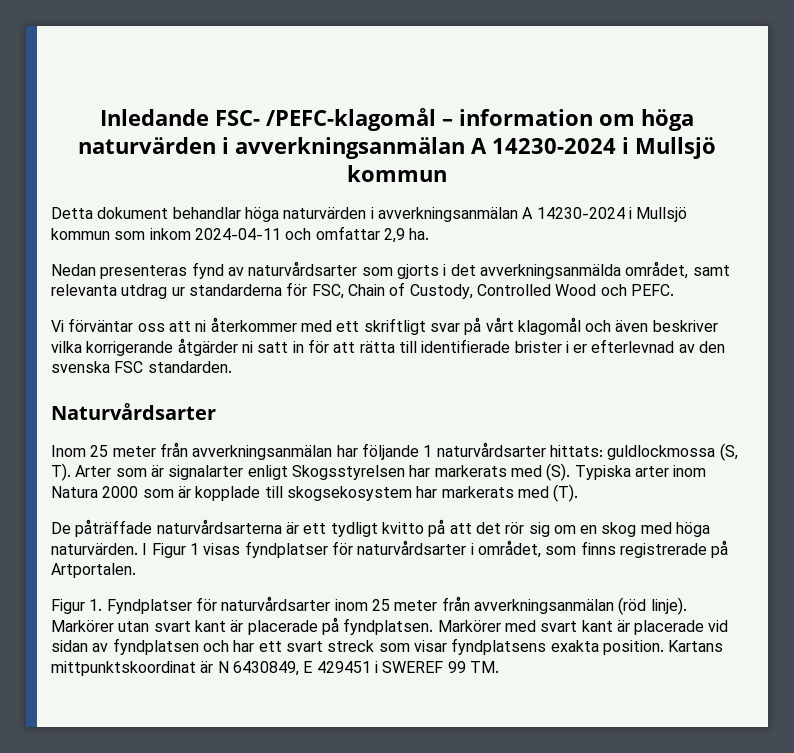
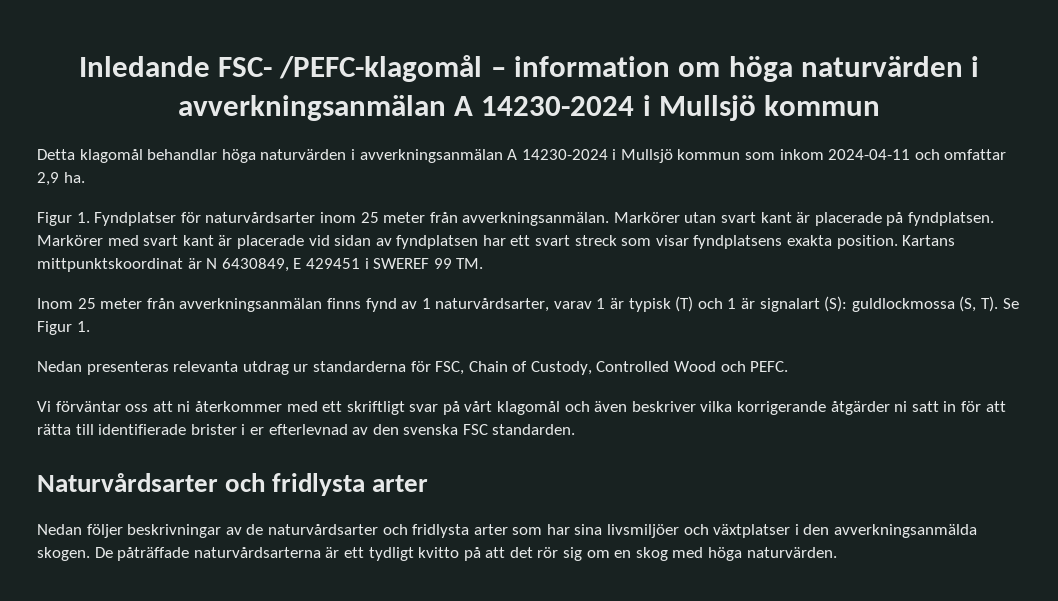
- Detta dokument behandlar höga naturvärden i avverkningsanmälan A 14230-2024 i Mullsjö kommun som inkom 2024-04-11 och omfattar 2,9 ha.
+ Detta klagomål behandlar höga naturvärden i avverkningsanmälan A 14230-2024 i Mullsjö kommun som inkom 2024-04-11 och omfattar 2,9 ha.
- Nedan presenteras fynd av naturvårdsarter som gjorts i det avverkningsanmälda området, samt relevanta utdrag ur standarderna för FSC, Chain of Custody, Controlled Wood och PEFC.
+ Figur 1. Fyndplatser för naturvårdsarter inom 25 meter från avverkningsanmälan. Markörer utan svart kant är placerade på fyndplatsen. Markörer med svart kant är placerade vid sidan av fyndplatsen har ett svart streck som visar fyndplatsens exakta position. Kartans mittpunktskoordinat är N 6430849, E 429451 i SWEREF 99 TM.
+ Inom 25 meter från avverkningsanmälan finns fynd av 1 naturvårdsarter, varav 1 är typisk (T) och 1 är signalart (S): guldlockmossa (S, T). Se Figur 1.
+ Nedan presenteras relevanta utdrag ur standarderna för FSC, Chain of Custody, Controlled Wood och PEFC.
- Naturvårdsarter
- Inom 25 meter från avverkningsanmälan har följande 1 naturvårdsarter hittats: guldlockmossa (S, T). Arter som är signalarter enligt Skogsstyrelsen har markerats med (S). Typiska arter inom Natura 2000 som är kopplade till skogsekosystem har markerats med (T).
- De påträffade naturvårdsarterna är ett tydligt kvitto på att det rör sig om en skog med höga naturvärden. I Figur 1 visas fyndplatser för naturvårdsarter i området, som finns registrerade på Artportalen.
- Figur 1. Fyndplatser för naturvårdsarter inom 25 meter från avverkningsanmälan (röd linje). Markörer utan svart kant är placerade på fyndplatsen. Markörer med svart kant är placerade vid sidan av fyndplatsen och har ett svart streck som visar fyndplatsens exakta position. Kartans mittpunktskoordinat är N 6430849, E 429451 i SWEREF 99 TM.
+ Naturvårdsarter och fridlysta arter
+ Nedan följer beskrivningar av de naturvårdsarter och fridlysta arter som har sina livsmiljöer och växtplatser i den avverkningsanmälda skogen. De påträffade naturvårdsarterna är ett tydligt kvitto på att det rör sig om en skog med höga naturvärden.

